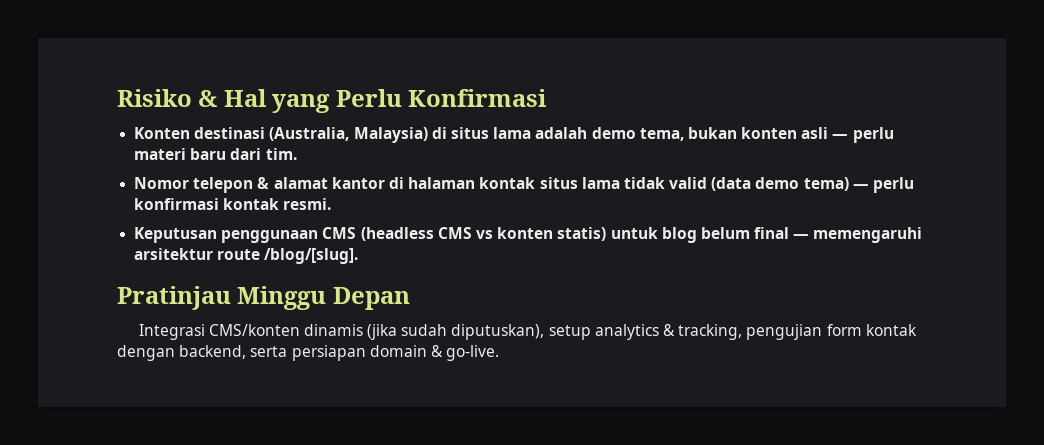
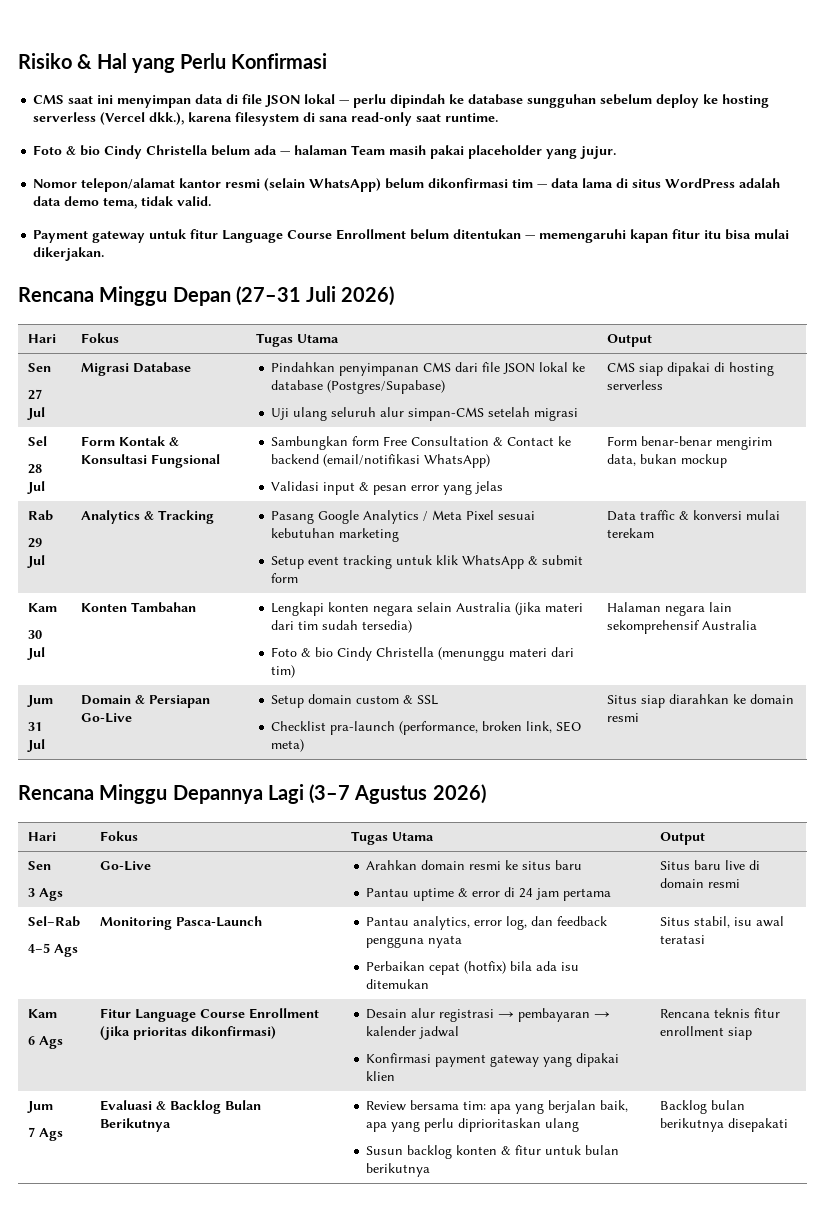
- Konten destinasi (Australia, Malaysia) di situs lama adalah demo tema, bukan konten asli — perlu materi baru dari tim.
- Nomor telepon & alamat kantor di halaman kontak situs lama tidak valid (data demo tema) — perlu konfirmasi kontak resmi.
- Keputusan penggunaan CMS (headless CMS vs konten statis) untuk blog belum final — memengaruhi arsitektur route /blog/[slug].
- Pratinjau Minggu Depan
- Integrasi CMS/konten dinamis (jika sudah diputuskan), setup analytics & tracking, pengujian form kontak dengan backend, serta persiapan domain & go-live.
+ CMS saat ini menyimpan data di file JSON lokal — perlu dipindah ke database sungguhan sebelum deploy ke hosting serverless (Vercel dkk.), karena filesystem di sana read-only saat runtime.
+ Foto & bio Cindy Christella belum ada — halaman Team masih pakai placeholder yang jujur.
+ Nomor telepon/alamat kantor resmi (selain WhatsApp) belum dikonfirmasi tim — data lama di situs WordPress adalah data demo tema, tidak valid.
+ Payment gateway untuk fitur Language Course Enrollment belum ditentukan — memengaruhi kapan fitur itu bisa mulai dikerjakan.
+ Rencana Minggu Depan (27–31 Juli 2026)
+ Hari | Fokus | Tugas Utama | Output
+ Sen
+ 27 Jul | Migrasi Database | Pindahkan penyimpanan CMS dari file JSON lokal ke database (Postgres/Supabase)
+ Uji ulang seluruh alur simpan-CMS setelah migrasi | CMS siap dipakai di hosting serverless
+ Sel
+ 28 Jul | Form Kontak & Konsultasi Fungsional | Sambungkan form Free Consultation & Contact ke backend (email/notifikasi WhatsApp)
+ Validasi input & pesan error yang jelas | Form benar-benar mengirim data, bukan mockup
+ Rab
+ 29 Jul | Analytics & Tracking | Pasang Google Analytics / Meta Pixel sesuai kebutuhan marketing
+ Setup event tracking untuk klik WhatsApp & submit form | Data traffic & konversi mulai terekam
+ Kam
+ 30 Jul | Konten Tambahan | Lengkapi konten negara selain Australia (jika materi dari tim sudah tersedia)
+ Foto & bio Cindy Christella (menunggu materi dari tim) | Halaman negara lain sekomprehensif Australia
+ Jum
+ 31 Jul | Domain & Persiapan Go-Live | Setup domain custom & SSL
+ Checklist pra-launch (performance, broken link, SEO meta) | Situs siap diarahkan ke domain resmi
+ Rencana Minggu Depannya Lagi (3–7 Agustus 2026)
+ Hari | Fokus | Tugas Utama | Output
+ Sen
+ 3 Ags | Go-Live | Arahkan domain resmi ke situs baru
+ Pantau uptime & error di 24 jam pertama | Situs baru live di domain resmi
+ Sel–Rab
+ 4–5 Ags | Monitoring Pasca-Launch | Pantau analytics, error log, dan feedback pengguna nyata
+ Perbaikan cepat (hotfix) bila ada isu ditemukan | Situs stabil, isu awal teratasi
+ Kam
+ 6 Ags | Fitur Language Course Enrollment (jika prioritas dikonfirmasi) | Desain alur registrasi → pembayaran → kalender jadwal
+ Konfirmasi payment gateway yang dipakai klien | Rencana teknis fitur enrollment siap
+ Jum
+ 7 Ags | Evaluasi & Backlog Bulan Berikutnya | Review bersama tim: apa yang berjalan baik, apa yang perlu diprioritaskan ulang
+ Susun backlog konten & fitur untuk bulan berikutnya | Backlog bulan berikutnya disepakati

